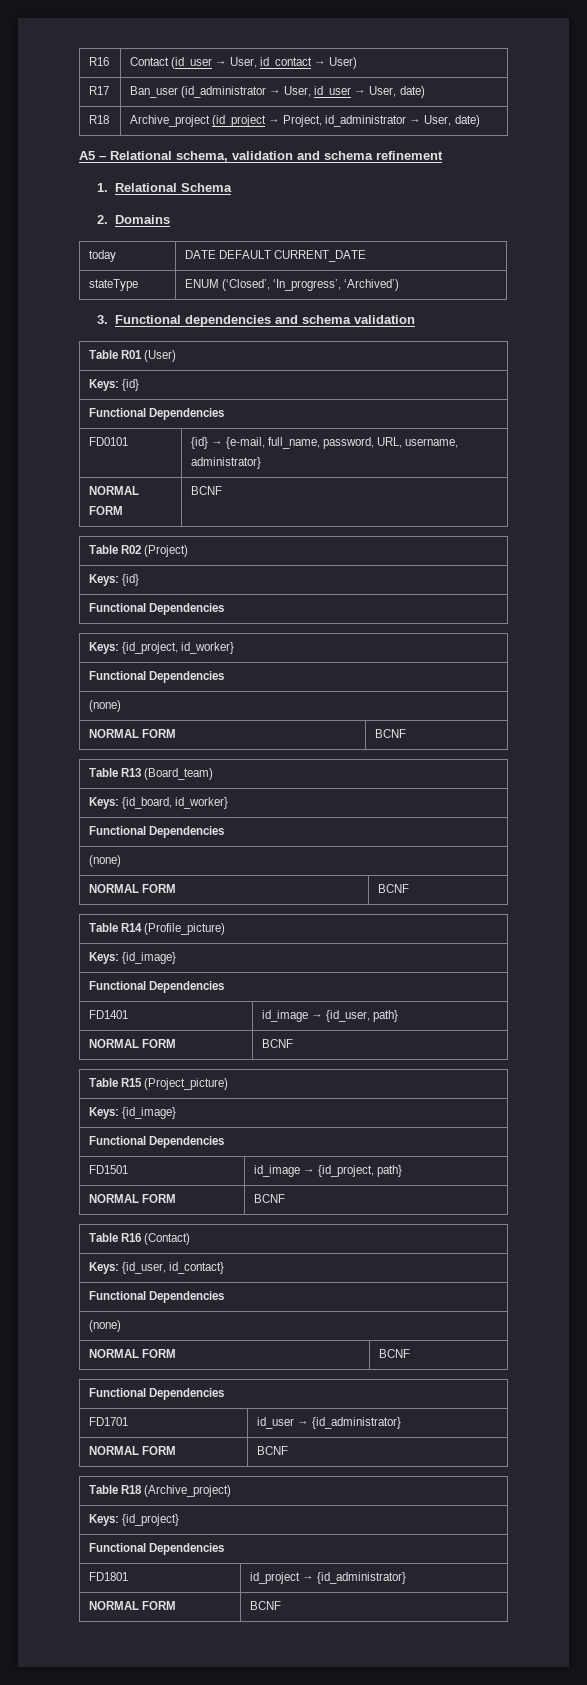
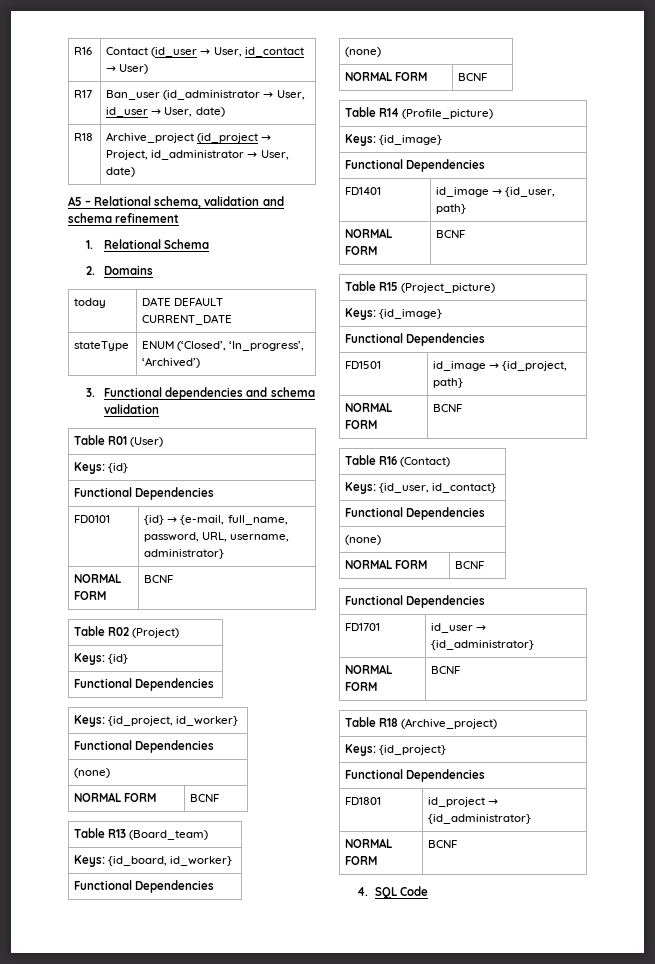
+ 4. SQL Code

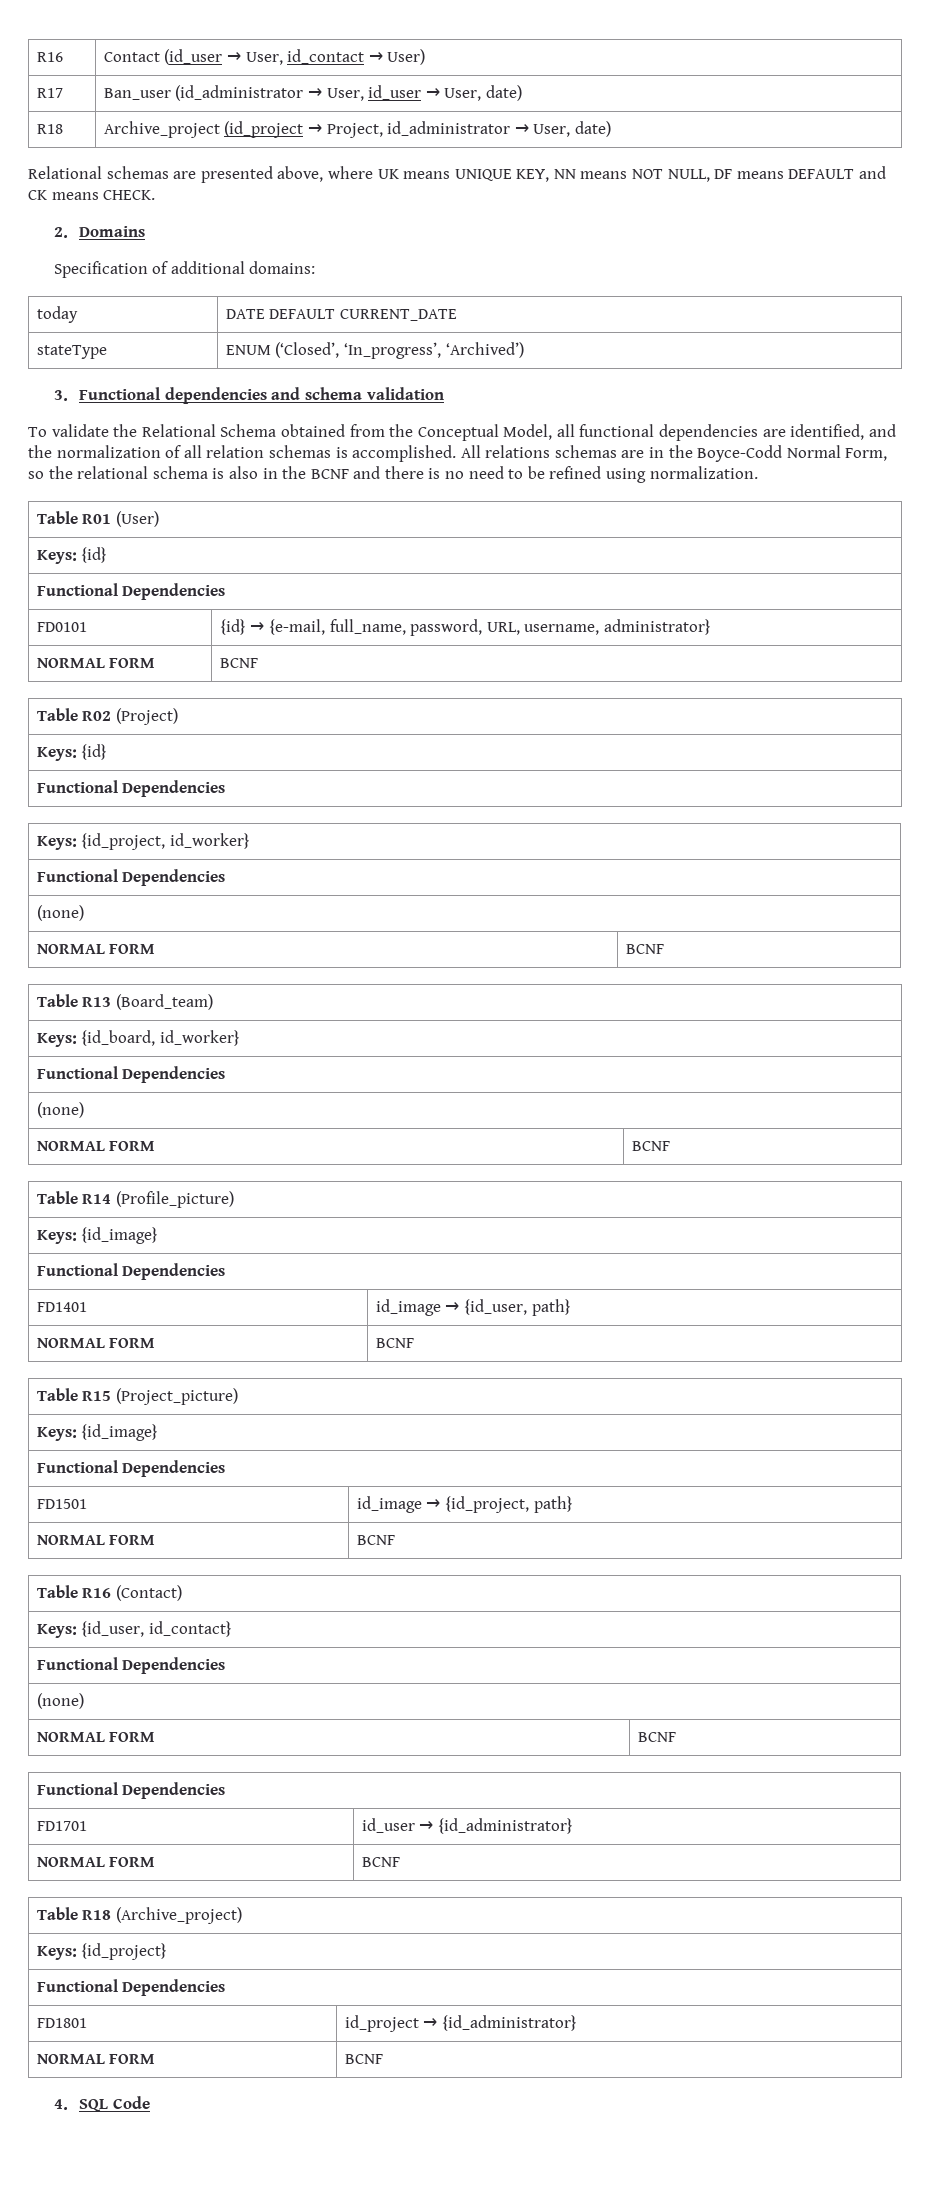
- A5 – Relational schema, validation and schema refinement
- 1. Relational Schema
+ Relational schemas are presented above, where UK means UNIQUE KEY, NN means NOT NULL, DF means DEFAULT and CK means CHECK.
  2. Domains
+ Specification of additional domains:
+ To validate the Relational Schema obtained from the Conceptual Model, all functional dependencies are identified, and the normalization of all relation schemas is accomplished. All relations schemas are in the Boyce-Codd Normal Form, so the relational schema is also in the BCNF and there is no need to be refined using normalization.

